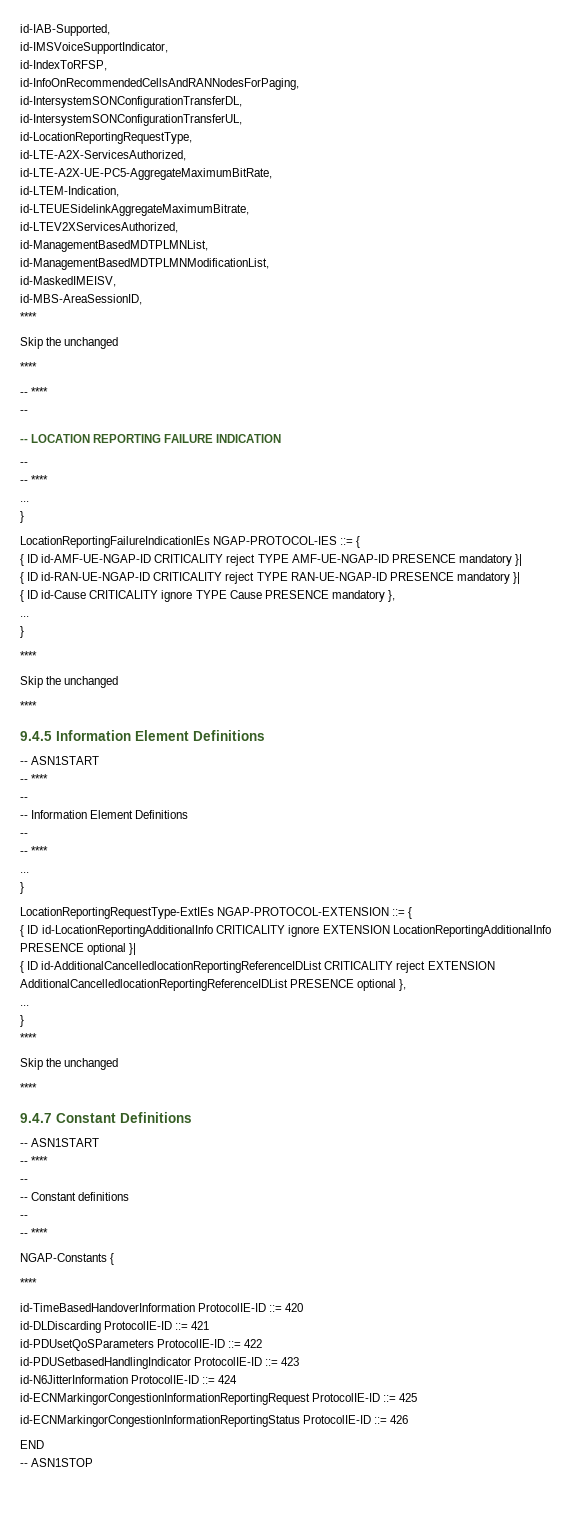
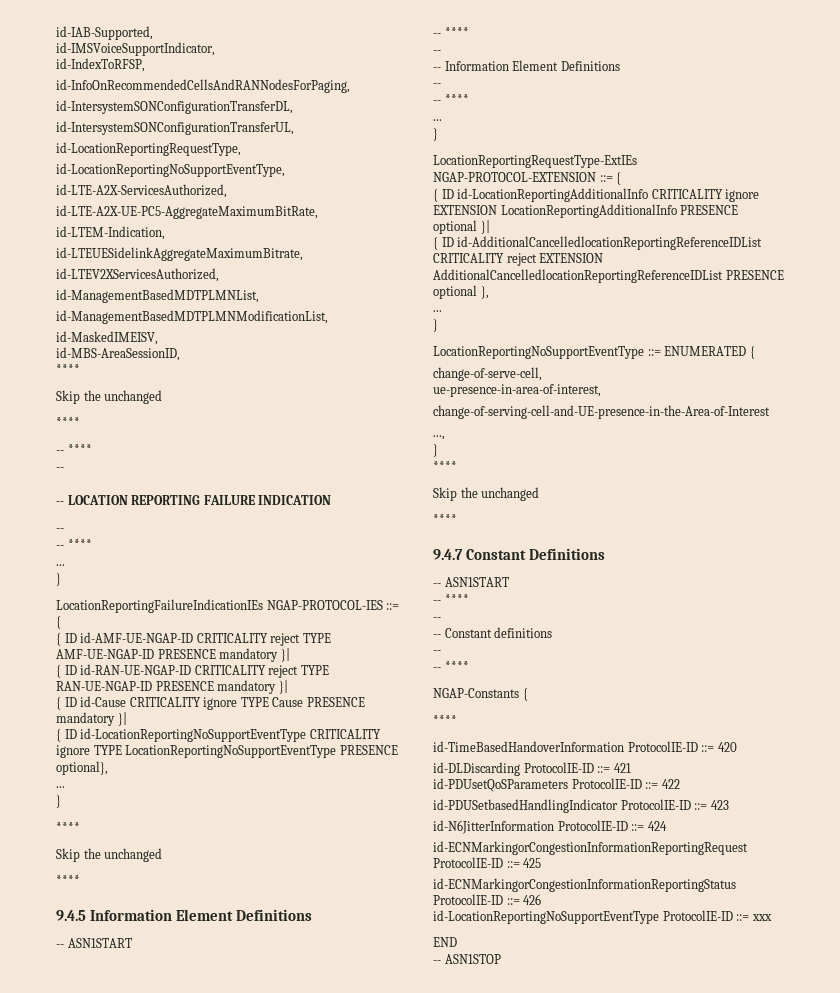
+ id-LocationReportingNoSupportEventType,
- { ID id-Cause CRITICALITY ignore TYPE Cause PRESENCE mandatory },
+ { ID id-Cause CRITICALITY ignore TYPE Cause PRESENCE mandatory }|
+ { ID id-LocationReportingNoSupportEventType CRITICALITY ignore TYPE LocationReportingNoSupportEventType PRESENCE optional},
+ LocationReportingNoSupportEventType ::= ENUMERATED {
+ change-of-serve-cell,
+ ue-presence-in-area-of-interest,
+ change-of-serving-cell-and-UE-presence-in-the-Area-of-Interest
+ ...,
+ }
+ id-LocationReportingNoSupportEventType ProtocolIE-ID ::= xxx

